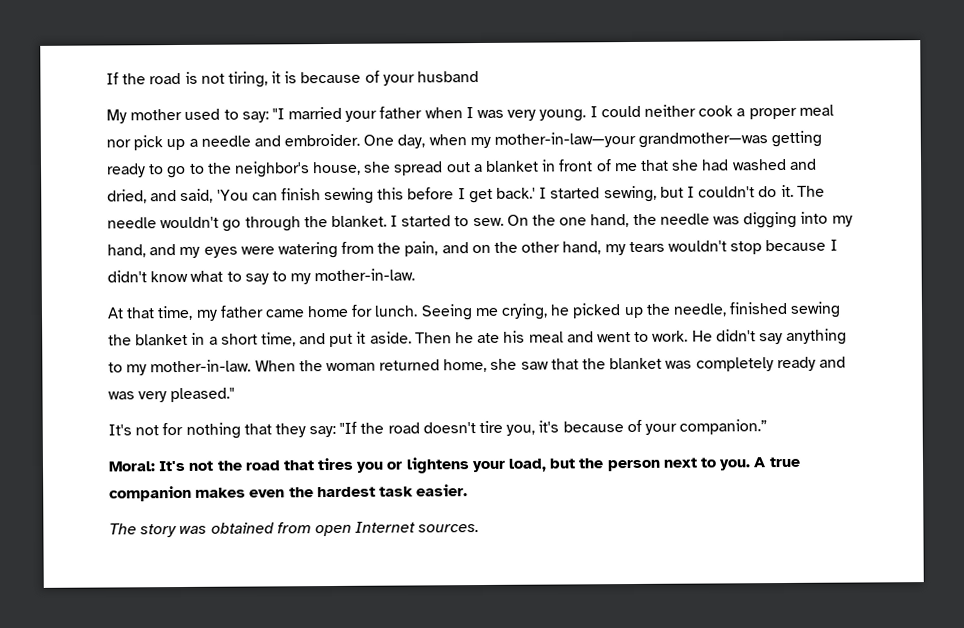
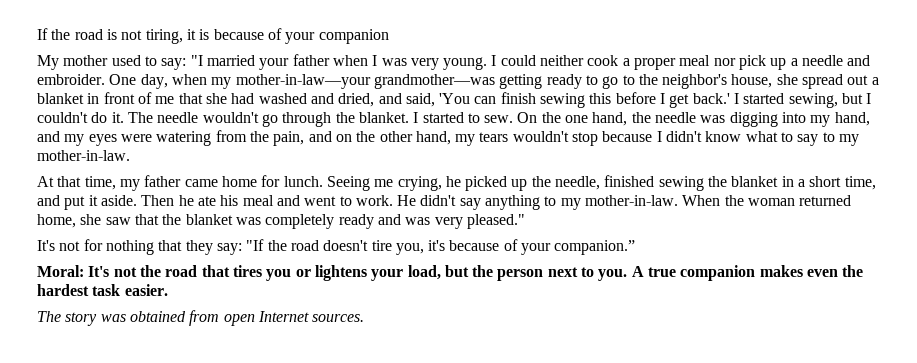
- If the road is not tiring, it is because of your husband
+ If the road is not tiring, it is because of your companion

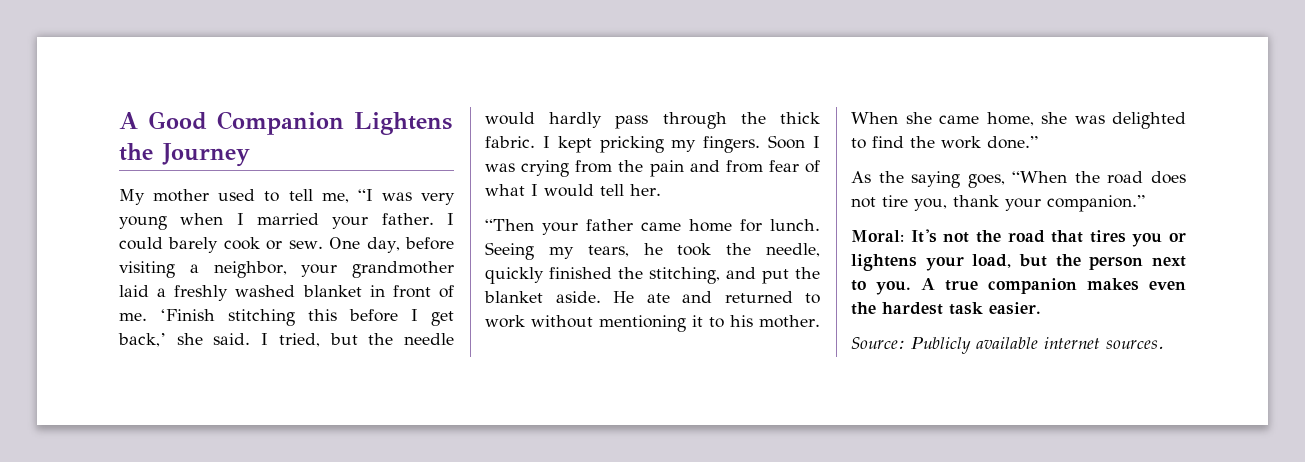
- If the road is not tiring, it is because of your companion
- My mother used to say: "I married your father when I was very young. I could neither cook a proper meal nor pick up a needle and embroider. One day, when my mother-in-law—your grandmother—was getting ready to go to the neighbor's house, she spread out a blanket in front of me that she had washed and dried, and said, 'You can finish sewing this before I get back.' I started sewing, but I couldn't do it. The needle wouldn't go through the blanket. I started to sew. On the one hand, the needle was digging into my hand, and my eyes were watering from the pain, and on the other hand, my tears wouldn't stop because I didn't know what to say to my mother-in-law.
- At that time, my father came home for lunch.
+ A Good Companion Lightens the Journey
+ My mother used to tell me, “I was very young when I married your father. I could barely cook or sew. One day, before visiting a neighbor, your grandmother laid a freshly washed blanket in front of me. ‘Finish stitching this before I get back,’ she said. I tried, but the needle would hardly pass through the thick fabric. I kept pricking my fingers. Soon I was crying from the pain and from fear of what I would tell her.
+ “Then your father came home for lunch.
- Seeing me crying, he picked up the needle, finished sewing the blanket in a short time, and put it aside. Then he ate his meal and went to work. He didn't say anything to my mother-in-law. When the woman returned home, she saw that the blanket was completely ready and was very pleased."
- It's not for nothing that they say: "If the road doesn't tire you, it's because of your companion.”
+ Seeing my tears, he took the needle, quickly finished the stitching, and put the blanket aside. He ate and returned to work without mentioning it to his mother. When she came home, she was delighted to find the work done.”
+ As the saying goes, “When the road does not tire you, thank your companion.”
- The story was obtained from open Internet sources.
+ Source: Publicly available internet sources.

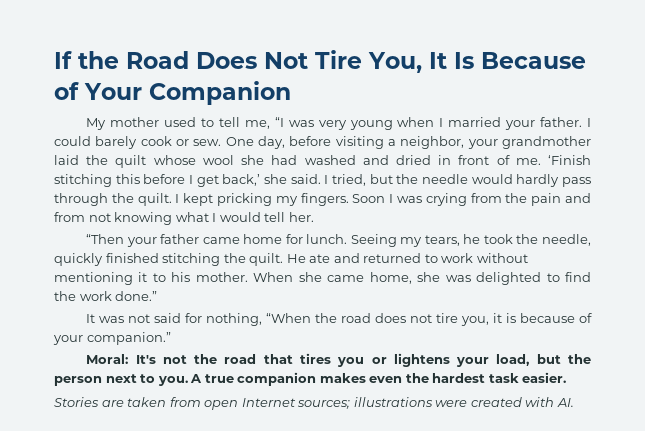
- A Good Companion Lightens the Journey
+ If the Road Does Not Tire You, It Is Because of Your Companion
- One day, before visiting a neighbor, your grandmother laid a freshly washed blanket in front of me.
+ One day, before visiting a neighbor, your grandmother laid the quilt whose wool she had washed and dried in front of me.
- I tried, but the needle would hardly pass through the thick fabric.
+ I tried, but the needle would hardly pass through the quilt.
- Soon I was crying from the pain and from fear of what I would tell her.
+ Soon I was crying from the pain and from not knowing what I would tell her.
- Seeing my tears, he took the needle, quickly finished the stitching, and put the blanket aside.
+ Seeing my tears, he took the needle, quickly finished stitching the quilt.
- As the saying goes, “When the road does not tire you, thank your companion.”
+ It was not said for nothing, “When the road does not tire you, it is because of your companion.”
- Source: Publicly available internet sources.
+ Stories are taken from open Internet sources; illustrations were created with AI.

